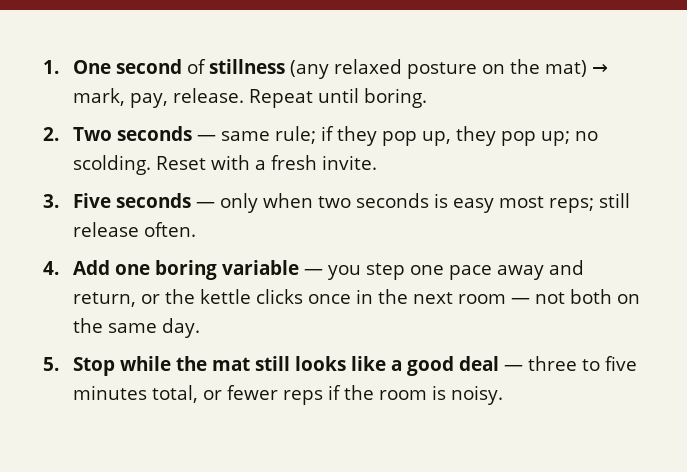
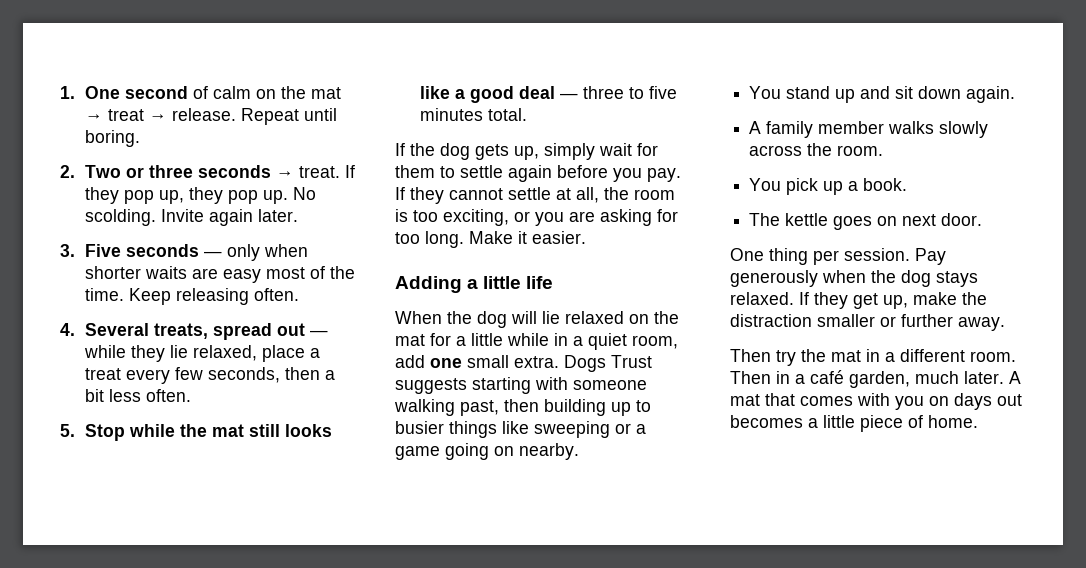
- 1. One second of stillness (any relaxed posture on the mat) → mark, pay, release.
+ 1. One second of calm on the mat → treat → release.
- 2. Two seconds — same rule; if they pop up, they pop up; no scolding. Reset with a fresh invite.
+ 2. Two or three seconds → treat. If they pop up, they pop up. No scolding. Invite again later.
- 3. Five seconds — only when two seconds is easy most reps; still release often.
- 4. Add one boring variable — you step one pace away and return, or the kettle clicks once in the next room — not both on the same day.
+ 3. Five seconds — only when shorter waits are easy most of the time. Keep releasing often.
+ 4. Several treats, spread out — while they lie relaxed, place a treat every few seconds, then a bit less often.
- 5. Stop while the mat still looks like a good deal — three to five minutes total, or fewer reps if the room is noisy.
+ 5. Stop while the mat still looks like a good deal — three to five minutes total.
+ If the dog gets up, simply wait for them to settle again before you pay. If they cannot settle at all, the room is too exciting, or you are asking for too long. Make it easier.
+ Adding a little life
+ When the dog will lie relaxed on the mat for a little while in a quiet room, add one small extra. Dogs Trust suggests starting with someone walking past, then building up to busier things like sweeping or a game going on nearby.
+ You stand up and sit down again.
+ A family member walks slowly across the room.
+ You pick up a book.
+ The kettle goes on next door.
+ One thing per session. Pay generously when the dog stays relaxed. If they get up, make the distraction smaller or further away.
+ Then try the mat in a different room. Then in a café garden, much later. A mat that comes with you on days out becomes a little piece of home.

